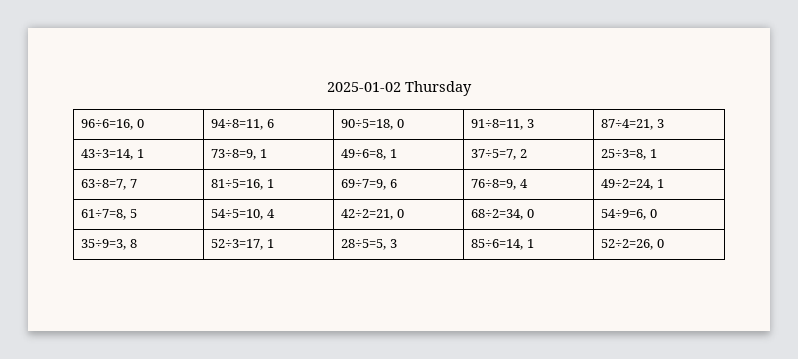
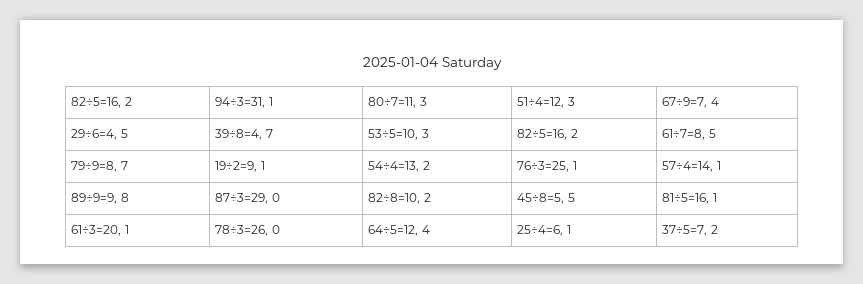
- 2025-01-02 Thursday
- 96÷6=16, 0 | 94÷8=11, 6 | 90÷5=18, 0 | 91÷8=11, 3 | 87÷4=21, 3
- 43÷3=14, 1 | 73÷8=9, 1 | 49÷6=8, 1 | 37÷5=7, 2 | 25÷3=8, 1
- 63÷8=7, 7 | 81÷5=16, 1 | 69÷7=9, 6 | 76÷8=9, 4 | 49÷2=24, 1
- 61÷7=8, 5 | 54÷5=10, 4 | 42÷2=21, 0 | 68÷2=34, 0 | 54÷9=6, 0
- 35÷9=3, 8 | 52÷3=17, 1 | 28÷5=5, 3 | 85÷6=14, 1 | 52÷2=26, 0
+ 2025-01-04 Saturday
+ 82÷5=16, 2 | 94÷3=31, 1 | 80÷7=11, 3 | 51÷4=12, 3 | 67÷9=7, 4
+ 29÷6=4, 5 | 39÷8=4, 7 | 53÷5=10, 3 | 82÷5=16, 2 | 61÷7=8, 5
+ 79÷9=8, 7 | 19÷2=9, 1 | 54÷4=13, 2 | 76÷3=25, 1 | 57÷4=14, 1
+ 89÷9=9, 8 | 87÷3=29, 0 | 82÷8=10, 2 | 45÷8=5, 5 | 81÷5=16, 1
+ 61÷3=20, 1 | 78÷3=26, 0 | 64÷5=12, 4 | 25÷4=6, 1 | 37÷5=7, 2

